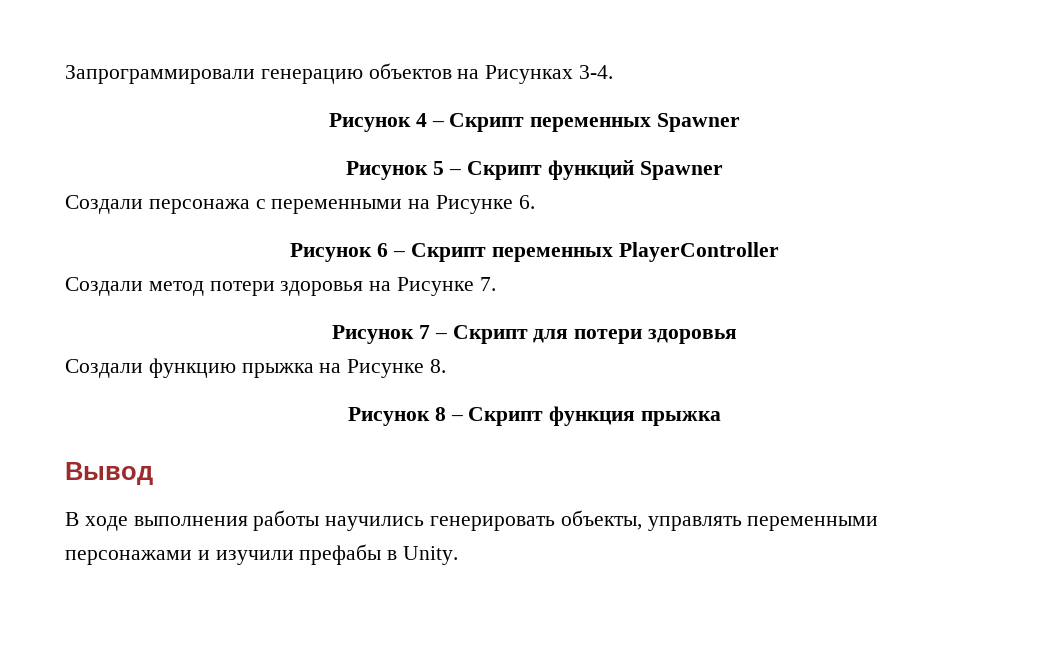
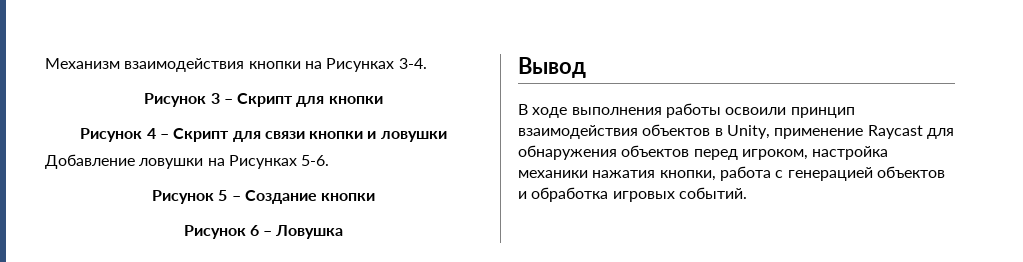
- Запрограммировали генерацию объектов на Рисунках 3-4.
+ Механизм взаимодействия кнопки на Рисунках 3-4.
- Рисунок 4 – Скрипт переменных Spawner
- Рисунок 5 – Скрипт функций Spawner
- Создали персонажа с переменными на Рисунке 6.
- Рисунок 6 – Скрипт переменных PlayerController
- Создали метод потери здоровья на Рисунке 7.
- Рисунок 7 – Скрипт для потери здоровья
- Создали функцию прыжка на Рисунке 8.
- Рисунок 8 – Скрипт функция прыжка
+ Рисунок 3 – Скрипт для кнопки
+ Рисунок 4 – Скрипт для связи кнопки и ловушки
+ Добавление ловушки на Рисунках 5-6.
+ Рисунок 5 – Создание кнопки
+ Рисунок 6 – Ловушка
- В ходе выполнения работы научились генерировать объекты, управлять переменными персонажами и изучили префабы в Unity.
+ В ходе выполнения работы освоили принцип взаимодействия объектов в Unity, применение Raycast для обнаружения объектов перед игроком, настройка механики нажатия кнопки, работа с генерацией объектов и обработка игровых событий.

